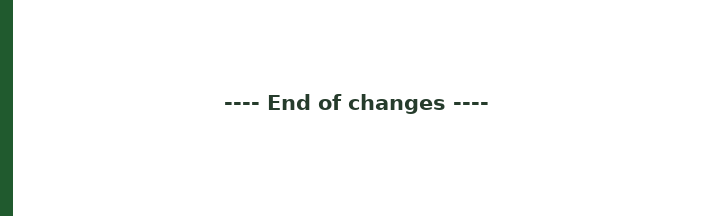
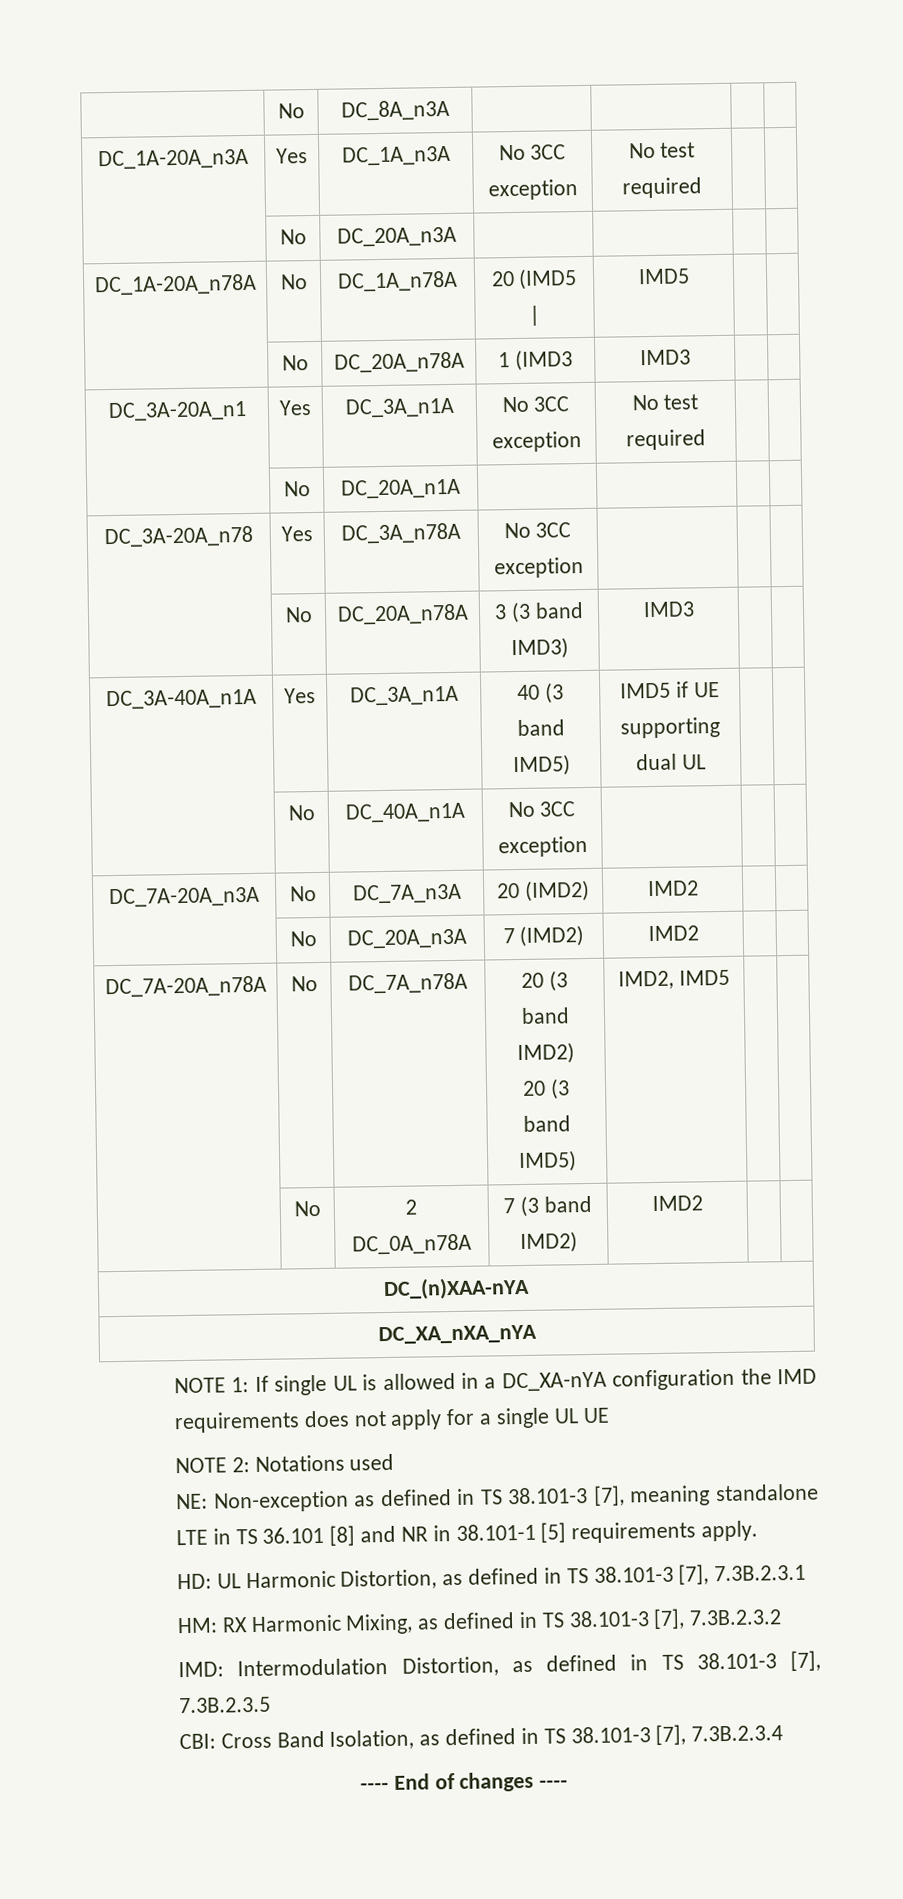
+ | No | DC_8A_n3A | | | |
+ DC_1A-20A_n3A | Yes | DC_1A_n3A | No 3CC exception | No test required | |
+ | No | DC_20A_n3A | | | |
+ DC_1A-20A_n78A | No | DC_1A_n78A | 20 (IMD5 | | IMD5 | |
+ | No | DC_20A_n78A | 1 (IMD3 | IMD3 | |
+ DC_3A-20A_n1 | Yes | DC_3A_n1A | No 3CC exception | No test required | |
+ | No | DC_20A_n1A | | | |
+ DC_3A-20A_n78 | Yes | DC_3A_n78A | No 3CC exception | | |
+ | No | DC_20A_n78A | 3 (3 band IMD3) | IMD3 | |
+ DC_3A-40A_n1A | Yes | DC_3A_n1A | 40 (3 band IMD5) | IMD5 if UE supporting dual UL | |
+ | No | DC_40A_n1A | No 3CC exception | | |
+ DC_7A-20A_n3A | No | DC_7A_n3A | 20 (IMD2) | IMD2 | |
+ | No | DC_20A_n3A | 7 (IMD2) | IMD2 | |
+ DC_7A-20A_n78A | No | DC_7A_n78A | 20 (3 band IMD2)
+ 20 (3 band IMD5) | IMD2, IMD5 | |
+ | No | 2 DC_0A_n78A | 7 (3 band IMD2) | IMD2 | |
+ DC_(n)XAA-nYA
+ DC_XA_nXA_nYA
+ NOTE 1: If single UL is allowed in a DC_XA-nYA configuration the IMD requirements does not apply for a single UL UE
+ NOTE 2: Notations used
+ NE: Non-exception as defined in TS 38.101-3 [7], meaning standalone LTE in TS 36.101 [8] and NR in 38.101-1 [5] requirements apply.
+ HD: UL Harmonic Distortion, as defined in TS 38.101-3 [7], 7.3B.2.3.1
+ HM: RX Harmonic Mixing, as defined in TS 38.101-3 [7], 7.3B.2.3.2
+ IMD: Intermodulation Distortion, as defined in TS 38.101-3 [7], 7.3B.2.3.5
+ CBI: Cross Band Isolation, as defined in TS 38.101-3 [7], 7.3B.2.3.4

